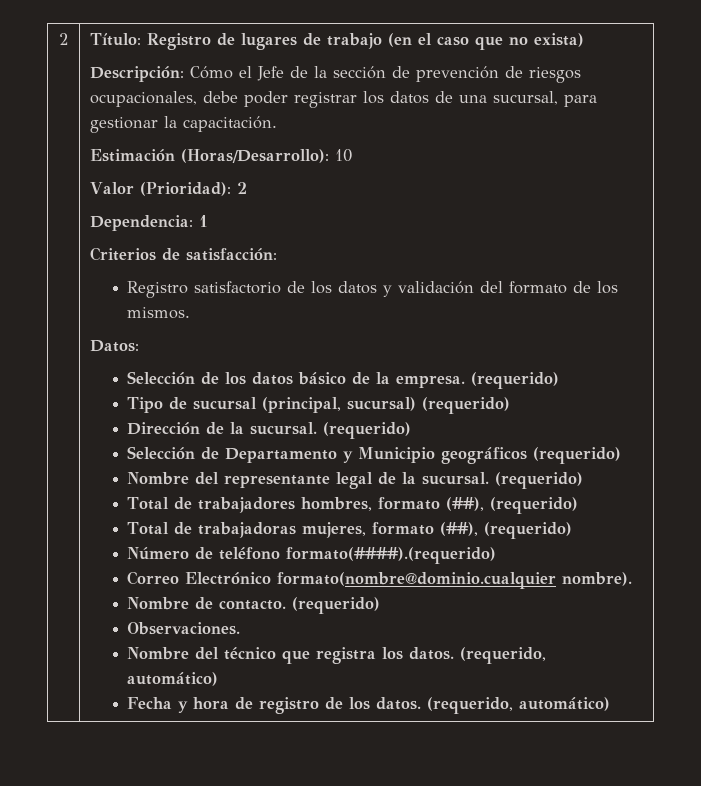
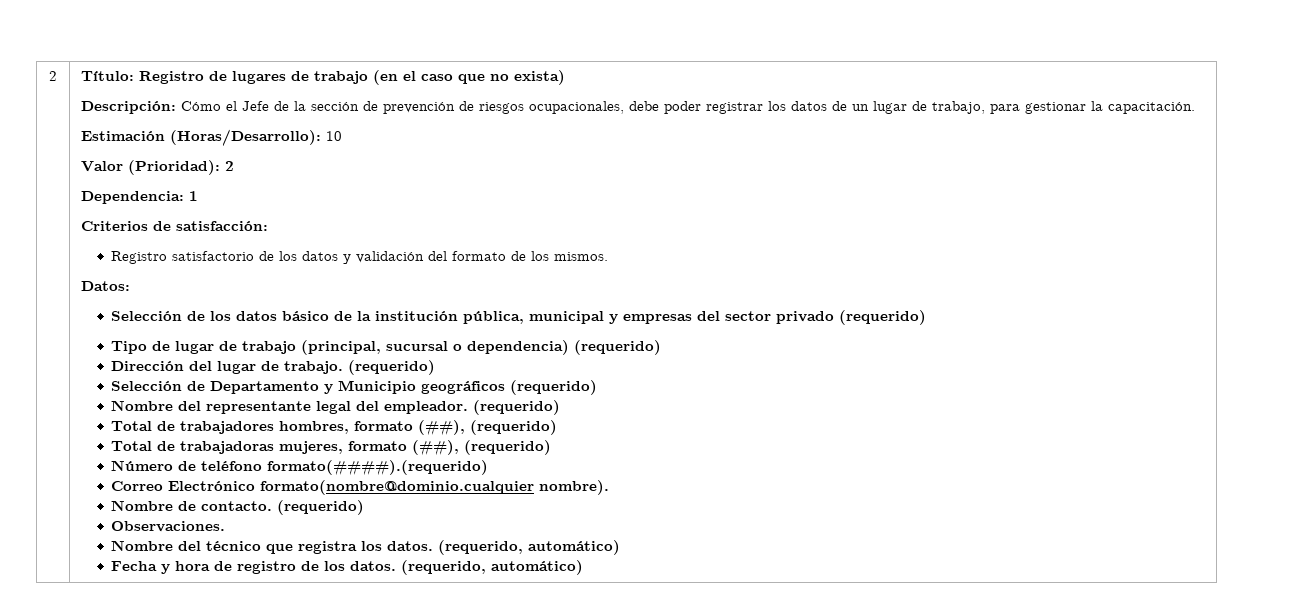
- Descripción: Cómo el Jefe de la sección de prevención de riesgos ocupacionales, debe poder registrar los datos de una sucursal, para gestionar la capacitación.
+ Descripción: Cómo el Jefe de la sección de prevención de riesgos ocupacionales, debe poder registrar los datos de un lugar de trabajo, para gestionar la capacitación.
- Selección de los datos básico de la empresa. (requerido)
- Tipo de sucursal (principal, sucursal) (requerido)
- Dirección de la sucursal.
+ Selección de los datos básico de la institución pública, municipal y empresas del sector privado (requerido)
+ Tipo de lugar de trabajo (principal, sucursal o dependencia) (requerido)
+ Dirección del lugar de trabajo.
- Nombre del representante legal de la sucursal.
+ Nombre del representante legal del empleador.

